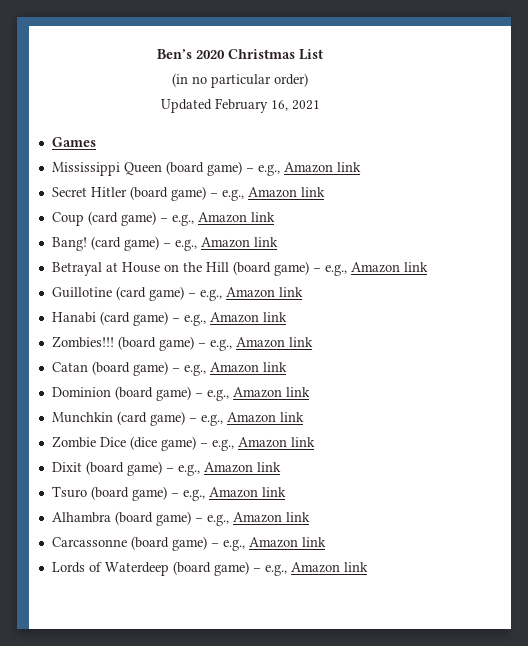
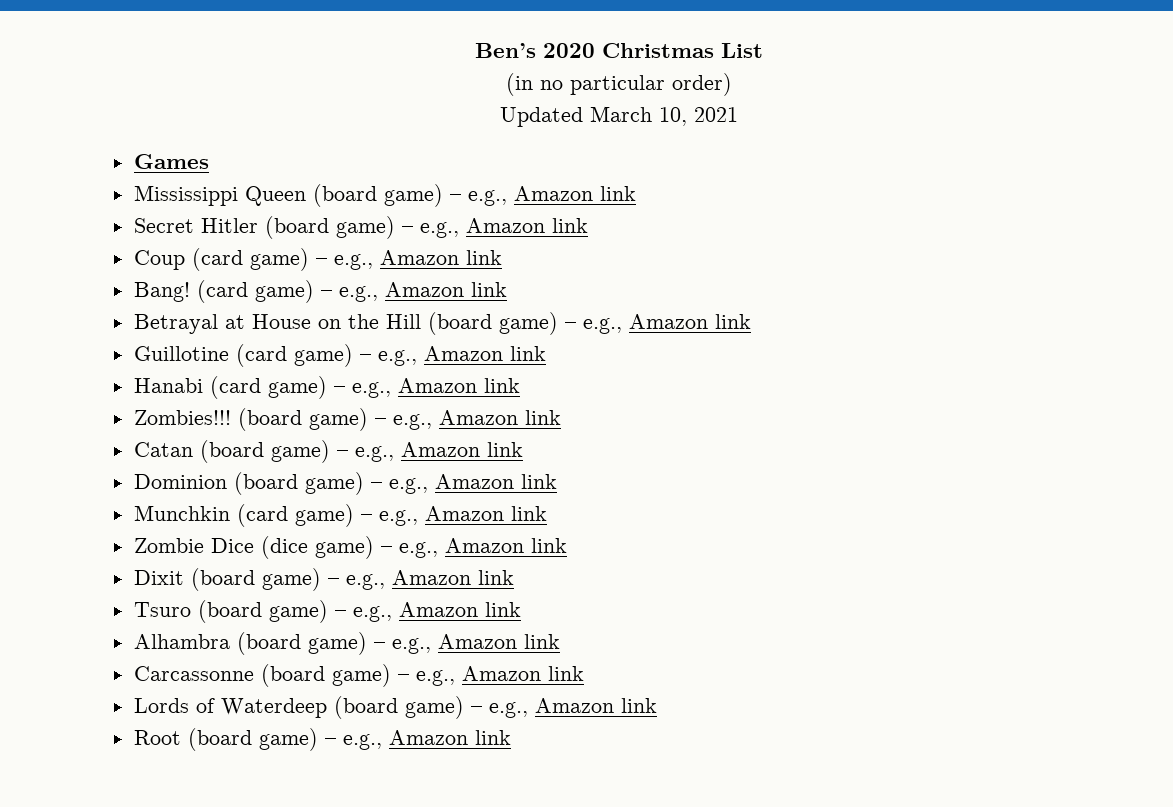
- Updated February 16, 2021
+ Updated March 10, 2021
+ Root (board game) – e.g., Amazon link

